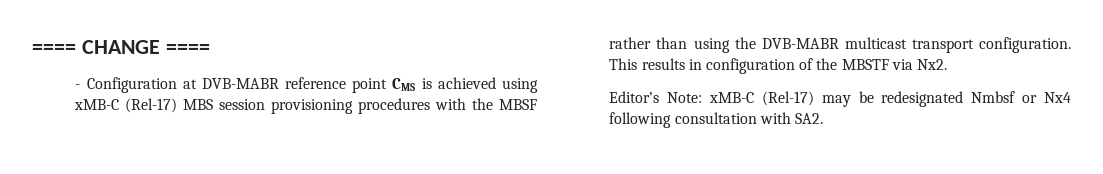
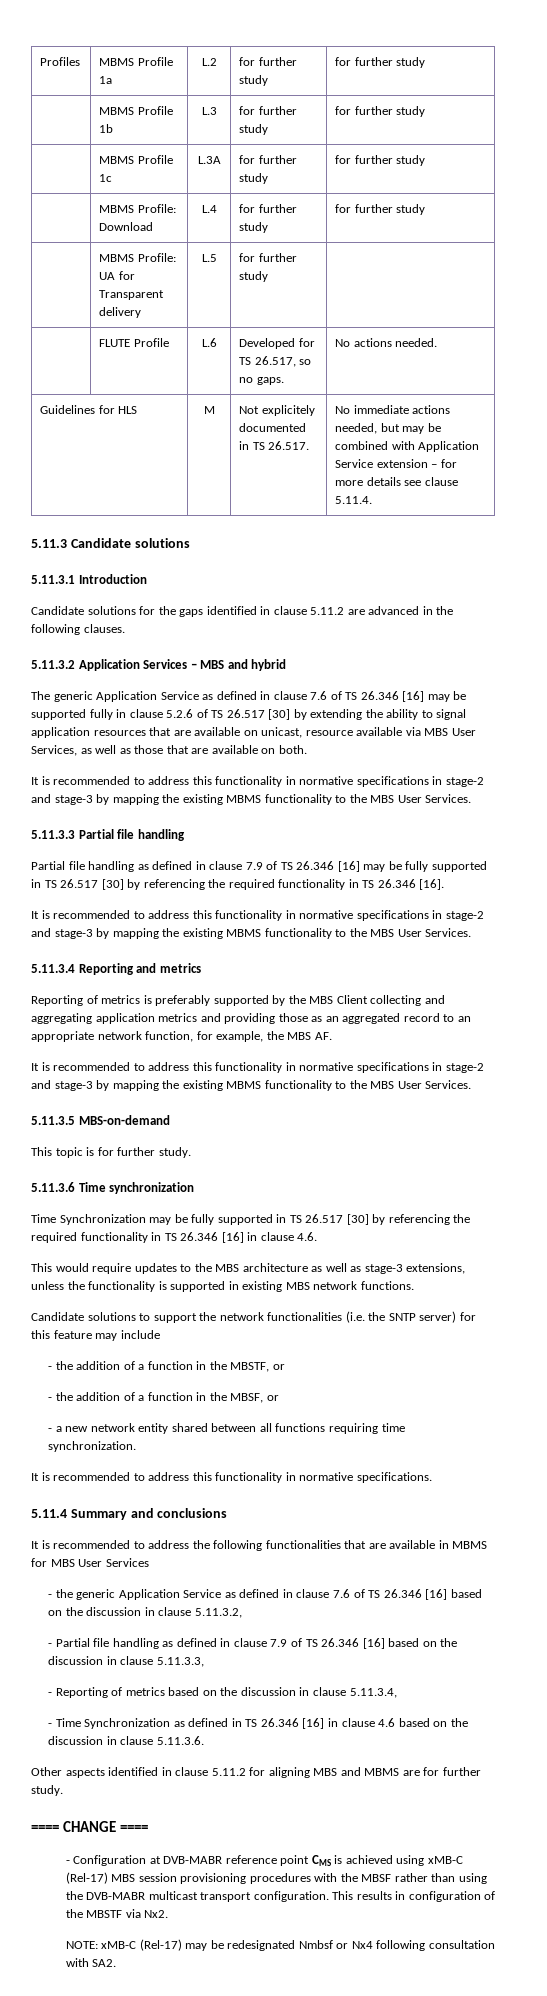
+ Profiles | MBMS Profile 1a | L.2 | for further study | for further study
+ | MBMS Profile 1b | L.3 | for further study | for further study
+ | MBMS Profile 1c | L.3A | for further study | for further study
+ | MBMS Profile: Download | L.4 | for further study | for further study
+ | MBMS Profile: UA for Transparent delivery | L.5 | for further study |
+ | FLUTE Profile | L.6 | Developed for TS 26.517, so no gaps. | No actions needed.
+ Guidelines for HLS | M | Not explicitely documented in TS 26.517. | No immediate actions needed, but may be combined with Application Service extension – for more details see clause 5.11.4.
+ 5.11.3 Candidate solutions
+ 5.11.3.1 Introduction
+ Candidate solutions for the gaps identified in clause 5.11.2 are advanced in the following clauses.
+ 5.11.3.2 Application Services – MBS and hybrid
+ The generic Application Service as defined in clause 7.6 of TS 26.346 [16] may be supported fully in clause 5.2.6 of TS 26.517 [30] by extending the ability to signal application resources that are available on unicast, resource available via MBS User Services, as well as those that are available on both.
+ It is recommended to address this functionality in normative specifications in stage-2 and stage-3 by mapping the existing MBMS functionality to the MBS User Services.
+ 5.11.3.3 Partial file handling
+ Partial file handling as defined in clause 7.9 of TS 26.346 [16] may be fully supported in TS 26.517 [30] by referencing the required functionality in TS 26.346 [16].
+ It is recommended to address this functionality in normative specifications in stage-2 and stage-3 by mapping the existing MBMS functionality to the MBS User Services.
+ 5.11.3.4 Reporting and metrics
+ Reporting of metrics is preferably supported by the MBS Client collecting and aggregating application metrics and providing those as an aggregated record to an appropriate network function, for example, the MBS AF.
+ It is recommended to address this functionality in normative specifications in stage-2 and stage-3 by mapping the existing MBMS functionality to the MBS User Services.
+ 5.11.3.5 MBS-on-demand
+ This topic is for further study.
+ 5.11.3.6 Time synchronization
+ Time Synchronization may be fully supported in TS 26.517 [30] by referencing the required functionality in TS 26.346 [16] in clause 4.6.
+ This would require updates to the MBS architecture as well as stage-3 extensions, unless the functionality is supported in existing MBS network functions.
+ Candidate solutions to support the network functionalities (i.e. the SNTP server) for this feature may include
+ - the addition of a function in the MBSTF, or
+ - the addition of a function in the MBSF, or
+ - a new network entity shared between all functions requiring time synchronization.
+ It is recommended to address this functionality in normative specifications.
+ 5.11.4 Summary and conclusions
+ It is recommended to address the following functionalities that are available in MBMS for MBS User Services
+ - the generic Application Service as defined in clause 7.6 of TS 26.346 [16] based on the discussion in clause 5.11.3.2,
+ - Partial file handling as defined in clause 7.9 of TS 26.346 [16] based on the discussion in clause 5.11.3.3,
+ - Reporting of metrics based on the discussion in clause 5.11.3.4,
+ - Time Synchronization as defined in TS 26.346 [16] in clause 4.6 based on the discussion in clause 5.11.3.6.
+ Other aspects identified in clause 5.11.2 for aligning MBS and MBMS are for further study.
- Editor’s Note: xMB-C (Rel-17) may be redesignated Nmbsf or Nx4 following consultation with SA2.
+ NOTE: xMB-C (Rel-17) may be redesignated Nmbsf or Nx4 following consultation with SA2.

